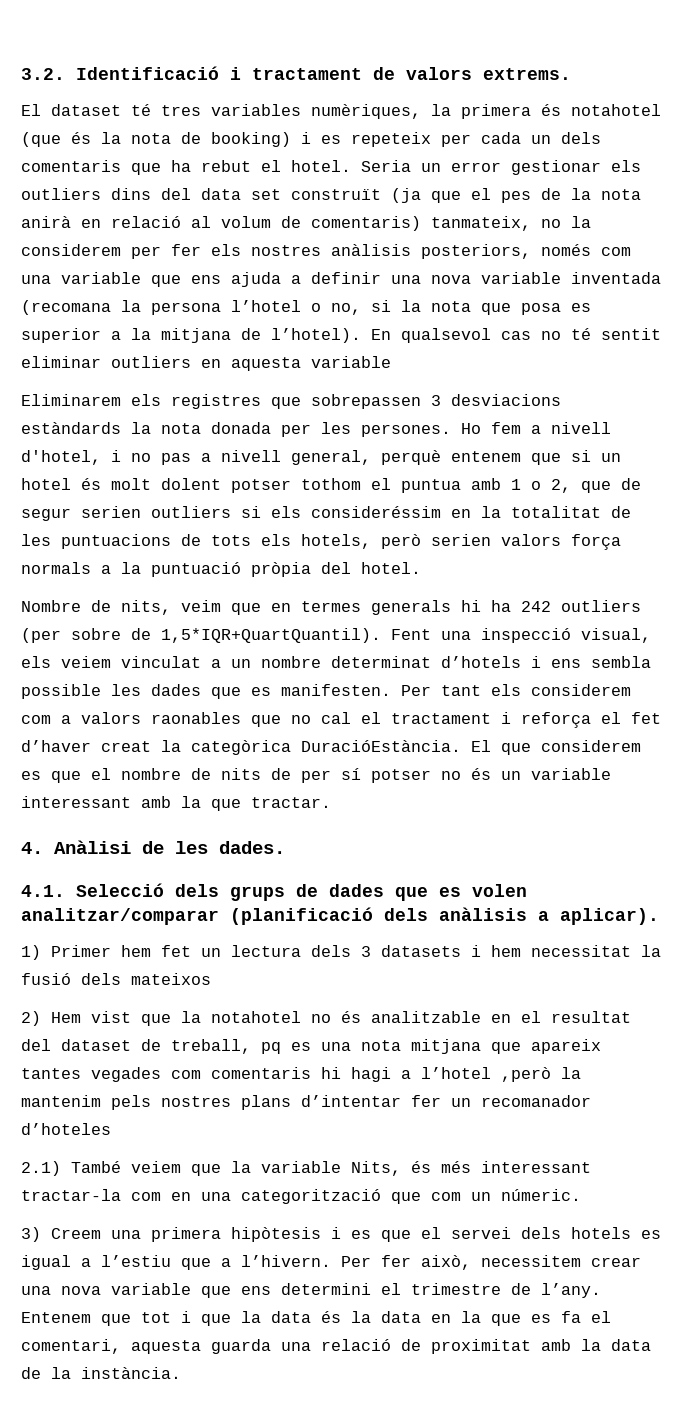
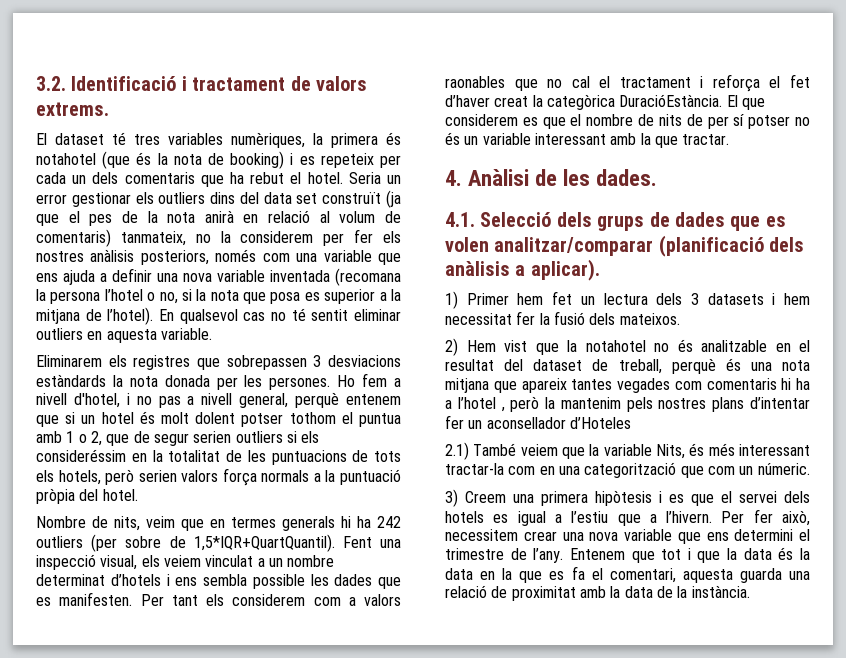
- En qualsevol cas no té sentit eliminar outliers en aquesta variable
+ En qualsevol cas no té sentit eliminar outliers en aquesta variable.
- 1) Primer hem fet un lectura dels 3 datasets i hem necessitat la fusió dels mateixos
+ 1) Primer hem fet un lectura dels 3 datasets i hem necessitat fer la fusió dels mateixos.
- 2) Hem vist que la notahotel no és analitzable en el resultat del dataset de treball, pq es una nota mitjana que apareix tantes vegades com comentaris hi hagi a l’hotel ,però la mantenim pels nostres plans d’intentar fer un recomanador d’hoteles
+ 2) Hem vist que la notahotel no és analitzable en el resultat del dataset de treball, perquè és una nota mitjana que apareix tantes vegades com comentaris hi ha a l’hotel , però la mantenim pels nostres plans d’intentar fer un aconsellador d’Hoteles

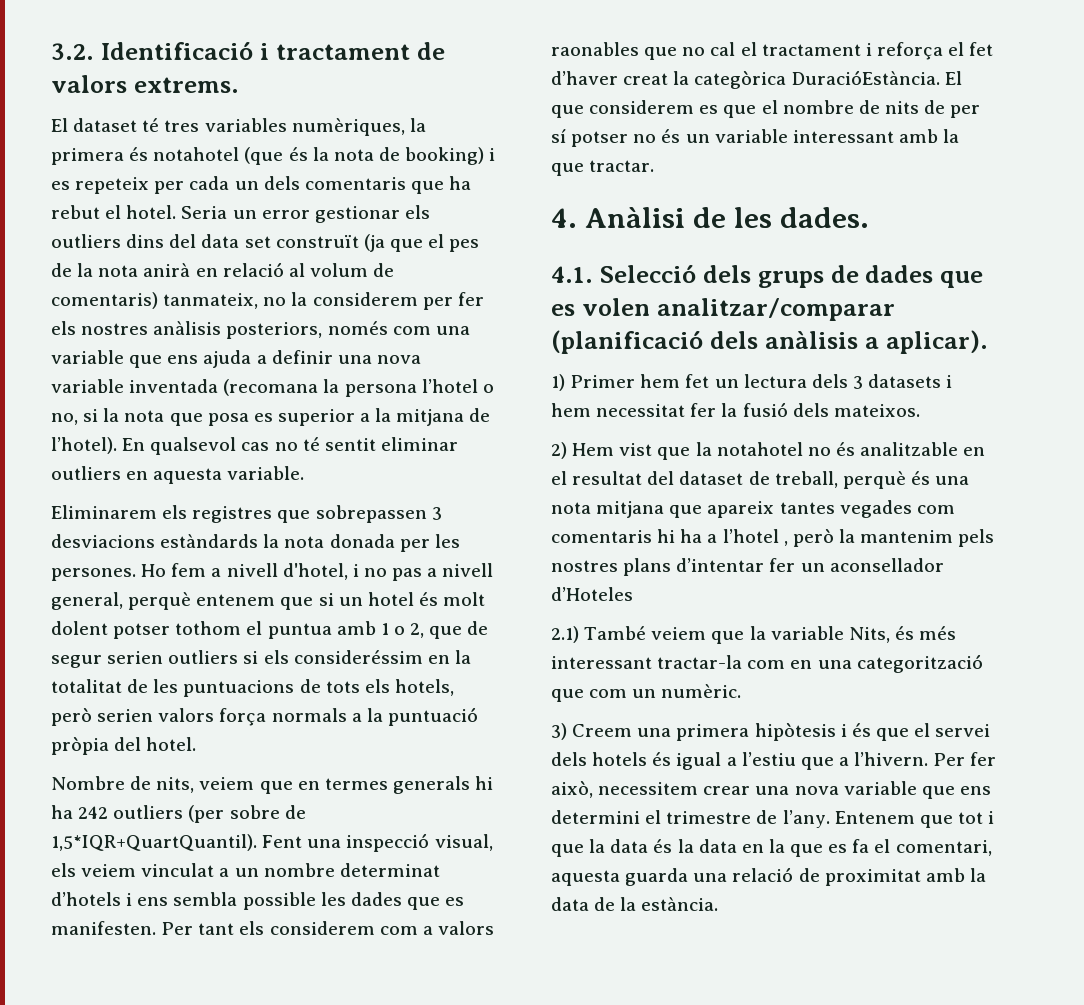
- Nombre de nits, veim que en termes generals hi ha 242 outliers (per sobre de 1,5*IQR+QuartQuantil).
+ Nombre de nits, veiem que en termes generals hi ha 242 outliers (per sobre de 1,5*IQR+QuartQuantil).
- 2.1) També veiem que la variable Nits, és més interessant tractar-la com en una categorització que com un númeric.
+ 2.1) També veiem que la variable Nits, és més interessant tractar-la com en una categorització que com un numèric.
- 3) Creem una primera hipòtesis i es que el servei dels hotels es igual a l’estiu que a l’hivern.
+ 3) Creem una primera hipòtesis i és que el servei dels hotels és igual a l’estiu que a l’hivern.
- Entenem que tot i que la data és la data en la que es fa el comentari, aquesta guarda una relació de proximitat amb la data de la instància.
+ Entenem que tot i que la data és la data en la que es fa el comentari, aquesta guarda una relació de proximitat amb la data de la estància.

